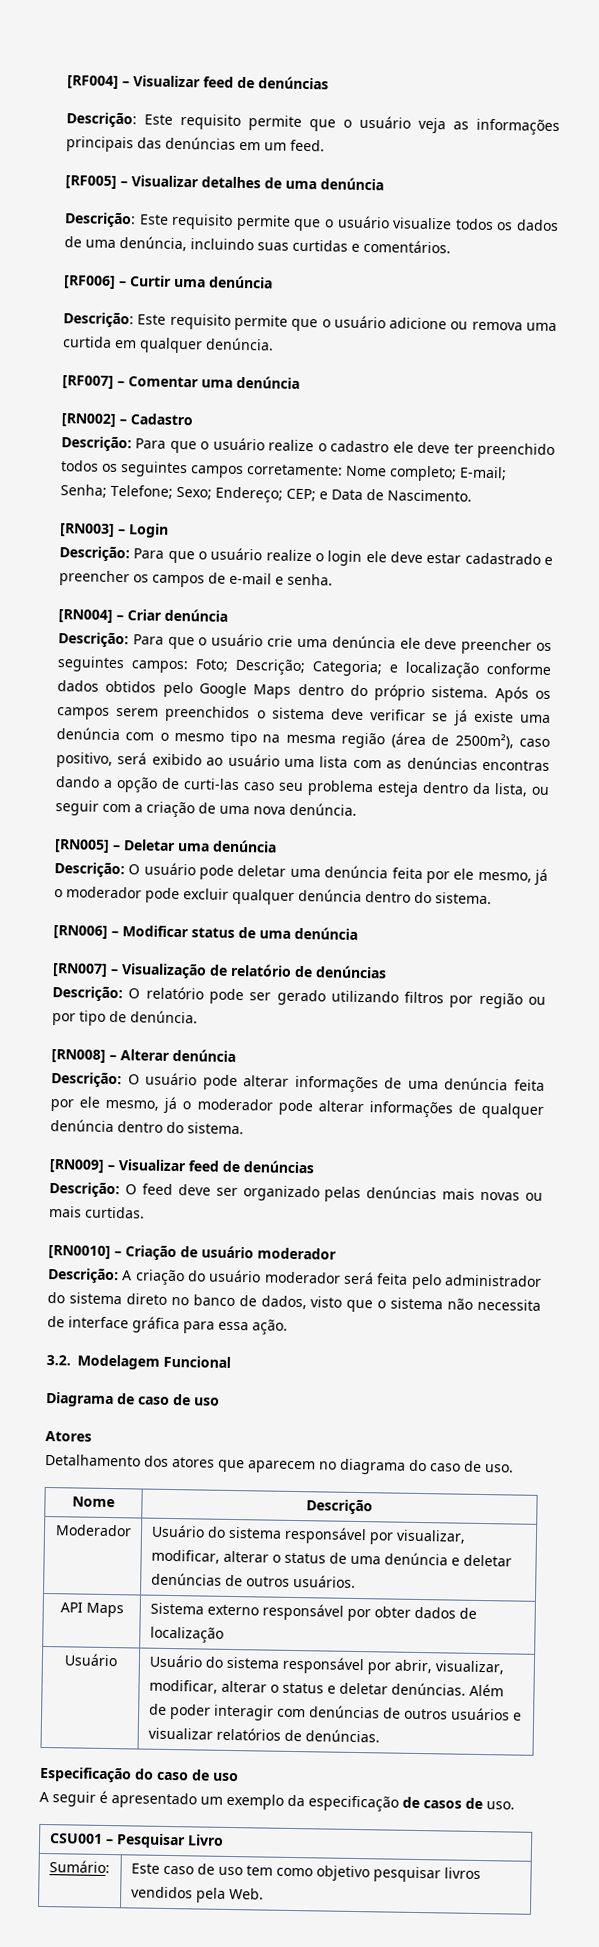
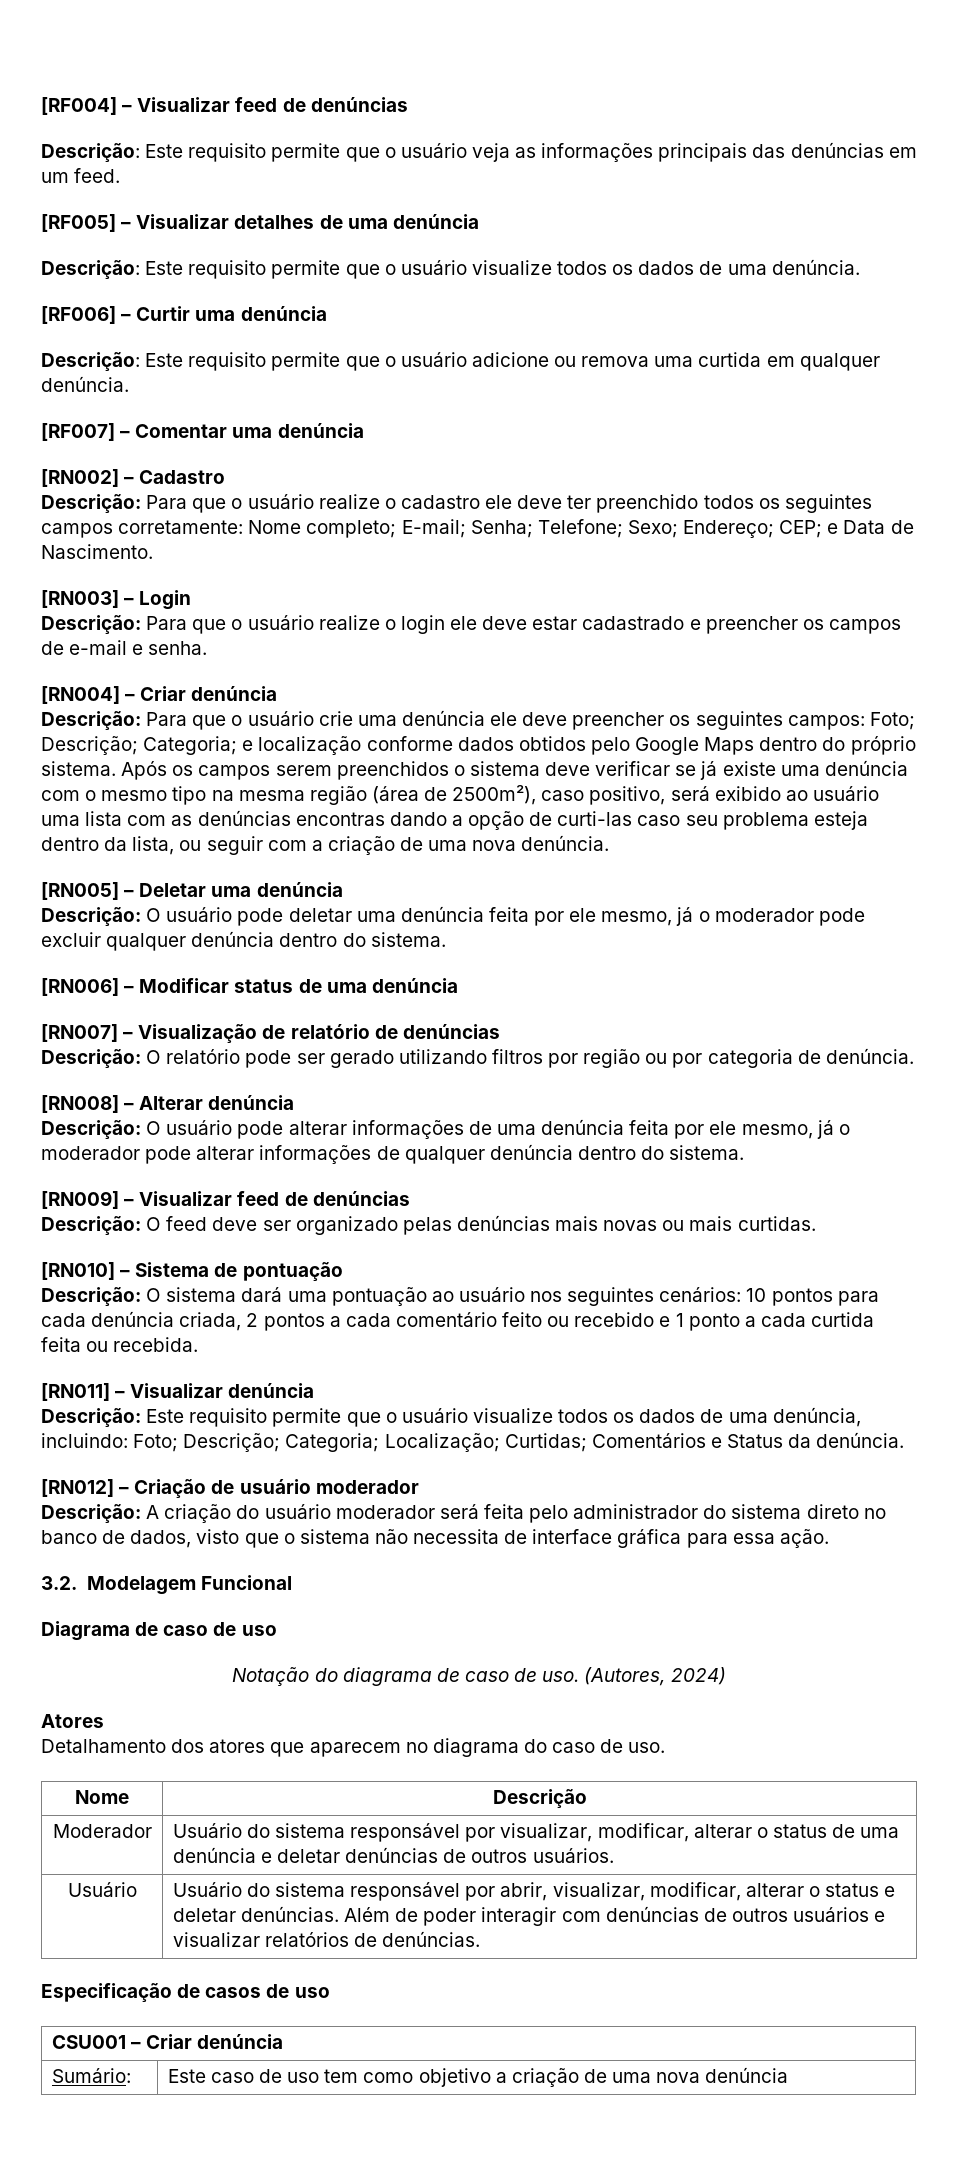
- Descrição: Este requisito permite que o usuário visualize todos os dados de uma denúncia, incluindo suas curtidas e comentários.
+ Descrição: Este requisito permite que o usuário visualize todos os dados de uma denúncia.
- Descrição: O relatório pode ser gerado utilizando filtros por região ou por tipo de denúncia.
+ Descrição: O relatório pode ser gerado utilizando filtros por região ou por categoria de denúncia.
- [RN0010] – Criação de usuário moderador
+ [RN010] – Sistema de pontuação
+ Descrição: O sistema dará uma pontuação ao usuário nos seguintes cenários: 10 pontos para cada denúncia criada, 2 pontos a cada comentário feito ou recebido e 1 ponto a cada curtida feita ou recebida.
+ [RN011] – Visualizar denúncia
+ Descrição: Este requisito permite que o usuário visualize todos os dados de uma denúncia, incluindo: Foto; Descrição; Categoria; Localização; Curtidas; Comentários e Status da denúncia.
+ [RN012] – Criação de usuário moderador
+ Notação do diagrama de caso de uso. (Autores, 2024)
- API Maps | Sistema externo responsável por obter dados de localização
- Especificação do caso de uso
- A seguir é apresentado um exemplo da especificação de casos de uso.
+ Especificação de casos de uso
- CSU001 – Pesquisar Livro
+ CSU001 – Criar denúncia
- Sumário: | Este caso de uso tem como objetivo pesquisar livros vendidos pela Web.
+ Sumário: | Este caso de uso tem como objetivo a criação de uma nova denúncia

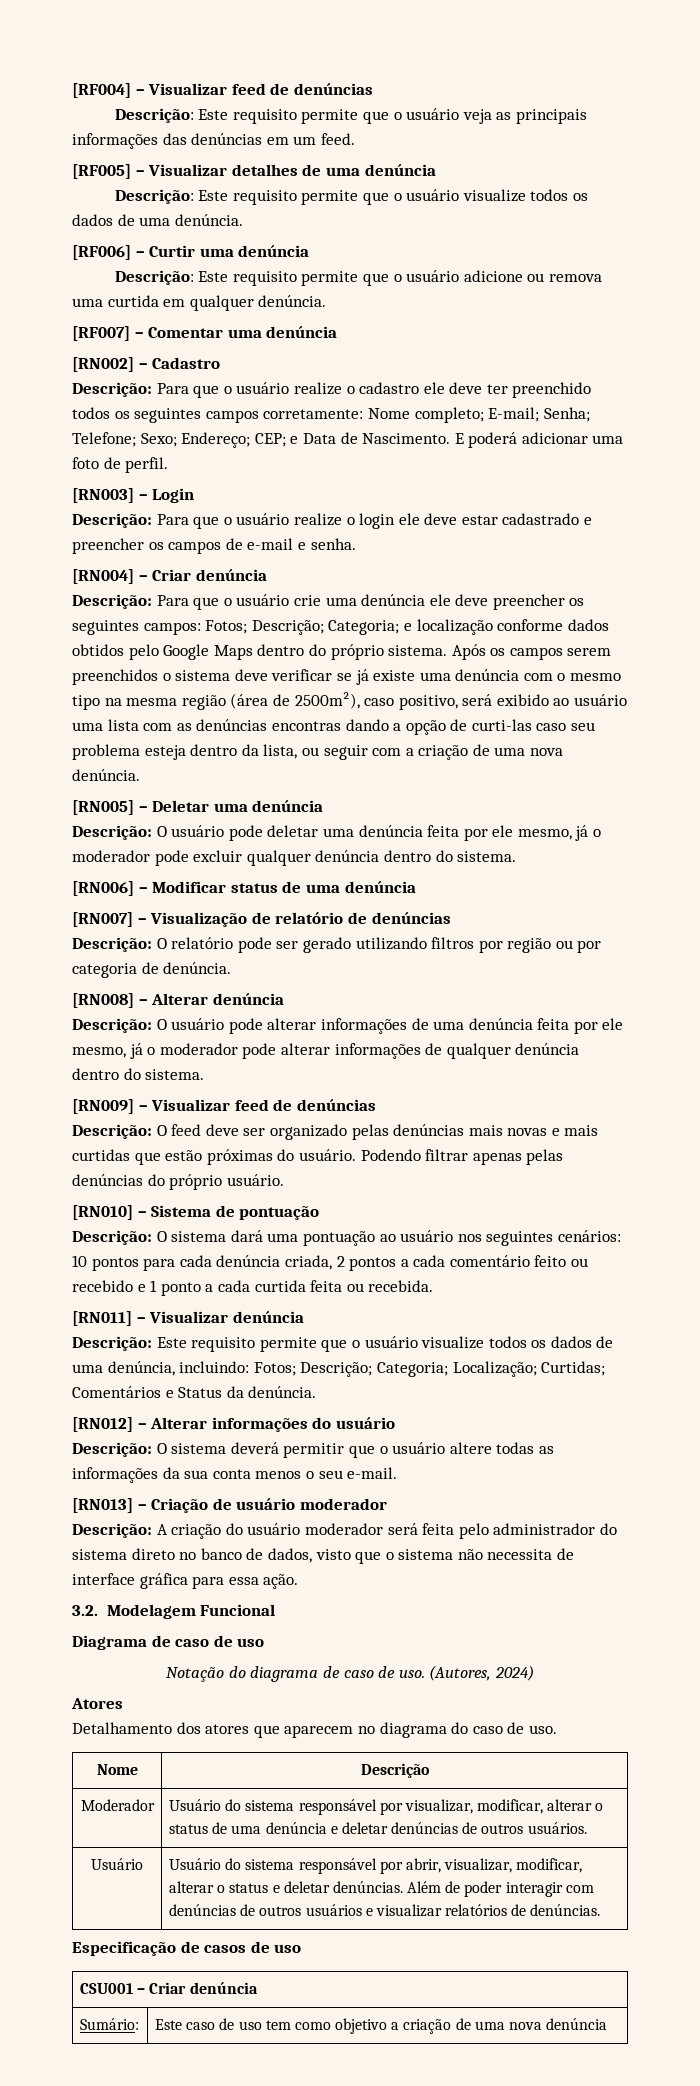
- Descrição: Este requisito permite que o usuário veja as informações principais das denúncias em um feed.
+ Descrição: Este requisito permite que o usuário veja as principais informações das denúncias em um feed.
+ E poderá adicionar uma foto de perfil.
- Descrição: Para que o usuário crie uma denúncia ele deve preencher os seguintes campos: Foto; Descrição; Categoria; e localização conforme dados obtidos pelo Google Maps dentro do próprio sistema.
+ Descrição: Para que o usuário crie uma denúncia ele deve preencher os seguintes campos: Fotos; Descrição; Categoria; e localização conforme dados obtidos pelo Google Maps dentro do próprio sistema.
- Descrição: O feed deve ser organizado pelas denúncias mais novas ou mais curtidas.
+ Descrição: O feed deve ser organizado pelas denúncias mais novas e mais curtidas que estão próximas do usuário. Podendo filtrar apenas pelas denúncias do próprio usuário.
- Descrição: Este requisito permite que o usuário visualize todos os dados de uma denúncia, incluindo: Foto; Descrição; Categoria; Localização; Curtidas; Comentários e Status da denúncia.
+ Descrição: Este requisito permite que o usuário visualize todos os dados de uma denúncia, incluindo: Fotos; Descrição; Categoria; Localização; Curtidas; Comentários e Status da denúncia.
- [RN012] – Criação de usuário moderador
+ [RN012] – Alterar informações do usuário
+ Descrição: O sistema deverá permitir que o usuário altere todas as informações da sua conta menos o seu e-mail.
+ [RN013] – Criação de usuário moderador

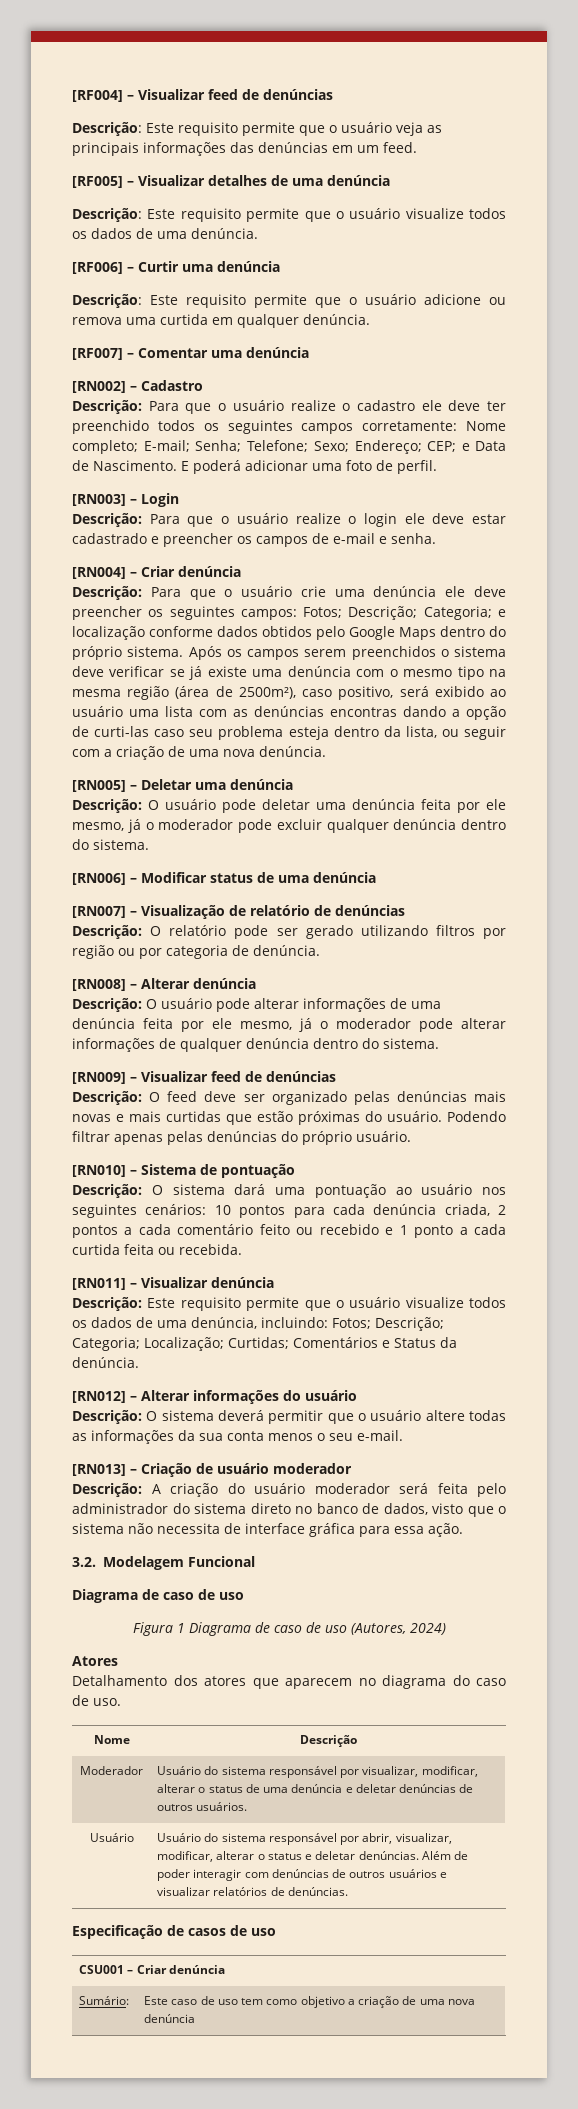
- Notação do diagrama de caso de uso. (Autores, 2024)
+ Figura 1 Diagrama de caso de uso (Autores, 2024)

